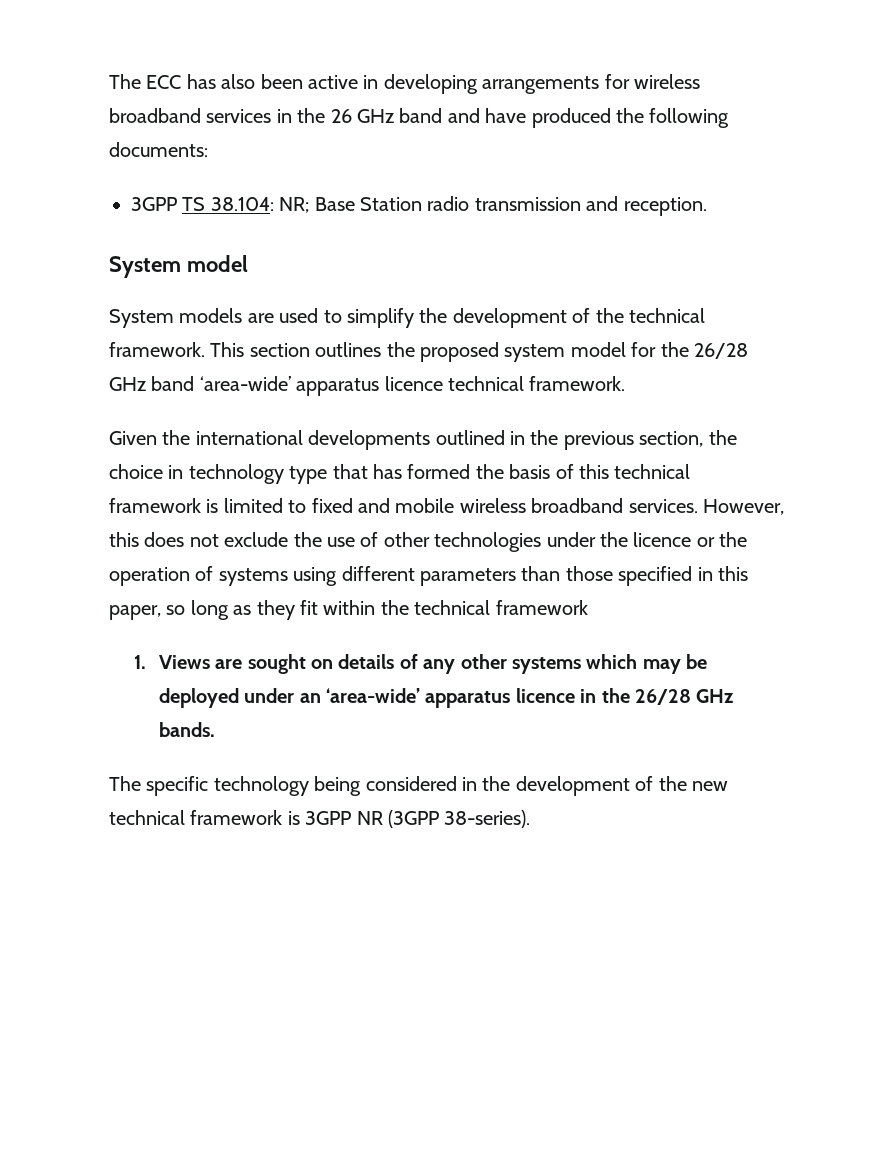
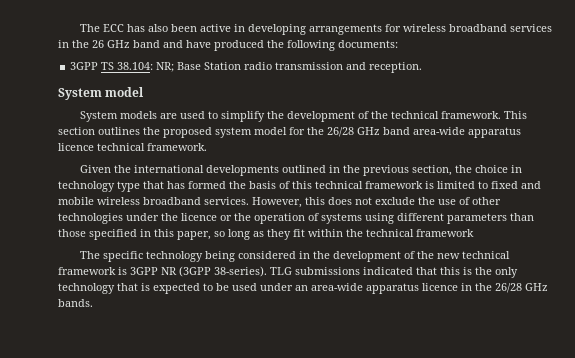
- This section outlines the proposed system model for the 26/28 GHz band ‘area-wide’ apparatus licence technical framework.
+ This section outlines the proposed system model for the 26/28 GHz band area-wide apparatus licence technical framework.
- 1. Views are sought on details of any other systems which may be deployed under an ‘area-wide’ apparatus licence in the 26/28 GHz bands.
+ TLG submissions indicated that this is the only technology that is expected to be used under an area-wide apparatus licence in the 26/28 GHz bands.

